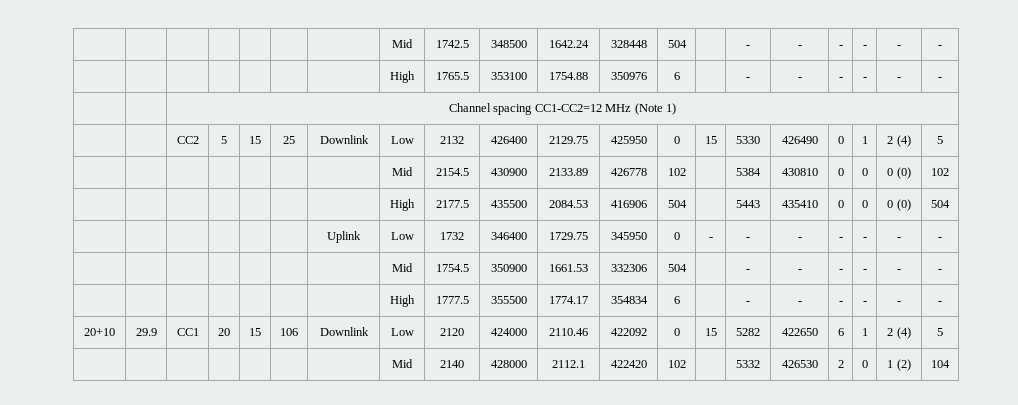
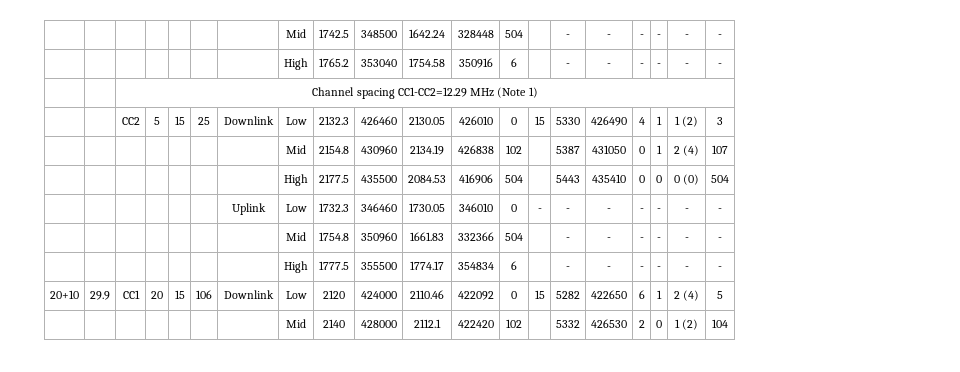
- | | | | | | | High | 1765.5 | 353100 | 1754.88 | 350976 | 6 | | - | - | - | - | - | -
+ | | | | | | | High | 1765.2 | 353040 | 1754.58 | 350916 | 6 | | - | - | - | - | - | -
- | | Channel spacing CC1-CC2=12 MHz (Note 1)
+ | | Channel spacing CC1-CC2=12.29 MHz (Note 1)
- | | CC2 | 5 | 15 | 25 | Downlink | Low | 2132 | 426400 | 2129.75 | 425950 | 0 | 15 | 5330 | 426490 | 0 | 1 | 2 (4) | 5
- | | | | | | | Mid | 2154.5 | 430900 | 2133.89 | 426778 | 102 | | 5384 | 430810 | 0 | 0 | 0 (0) | 102
+ | | CC2 | 5 | 15 | 25 | Downlink | Low | 2132.3 | 426460 | 2130.05 | 426010 | 0 | 15 | 5330 | 426490 | 4 | 1 | 1 (2) | 3
+ | | | | | | | Mid | 2154.8 | 430960 | 2134.19 | 426838 | 102 | | 5387 | 431050 | 0 | 1 | 2 (4) | 107
- | | | | | | Uplink | Low | 1732 | 346400 | 1729.75 | 345950 | 0 | - | - | - | - | - | - | -
+ | | | | | | Uplink | Low | 1732.3 | 346460 | 1730.05 | 346010 | 0 | - | - | - | - | - | - | -
- | | | | | | | Mid | 1754.5 | 350900 | 1661.53 | 332306 | 504 | | - | - | - | - | - | -
+ | | | | | | | Mid | 1754.8 | 350960 | 1661.83 | 332366 | 504 | | - | - | - | - | - | -

